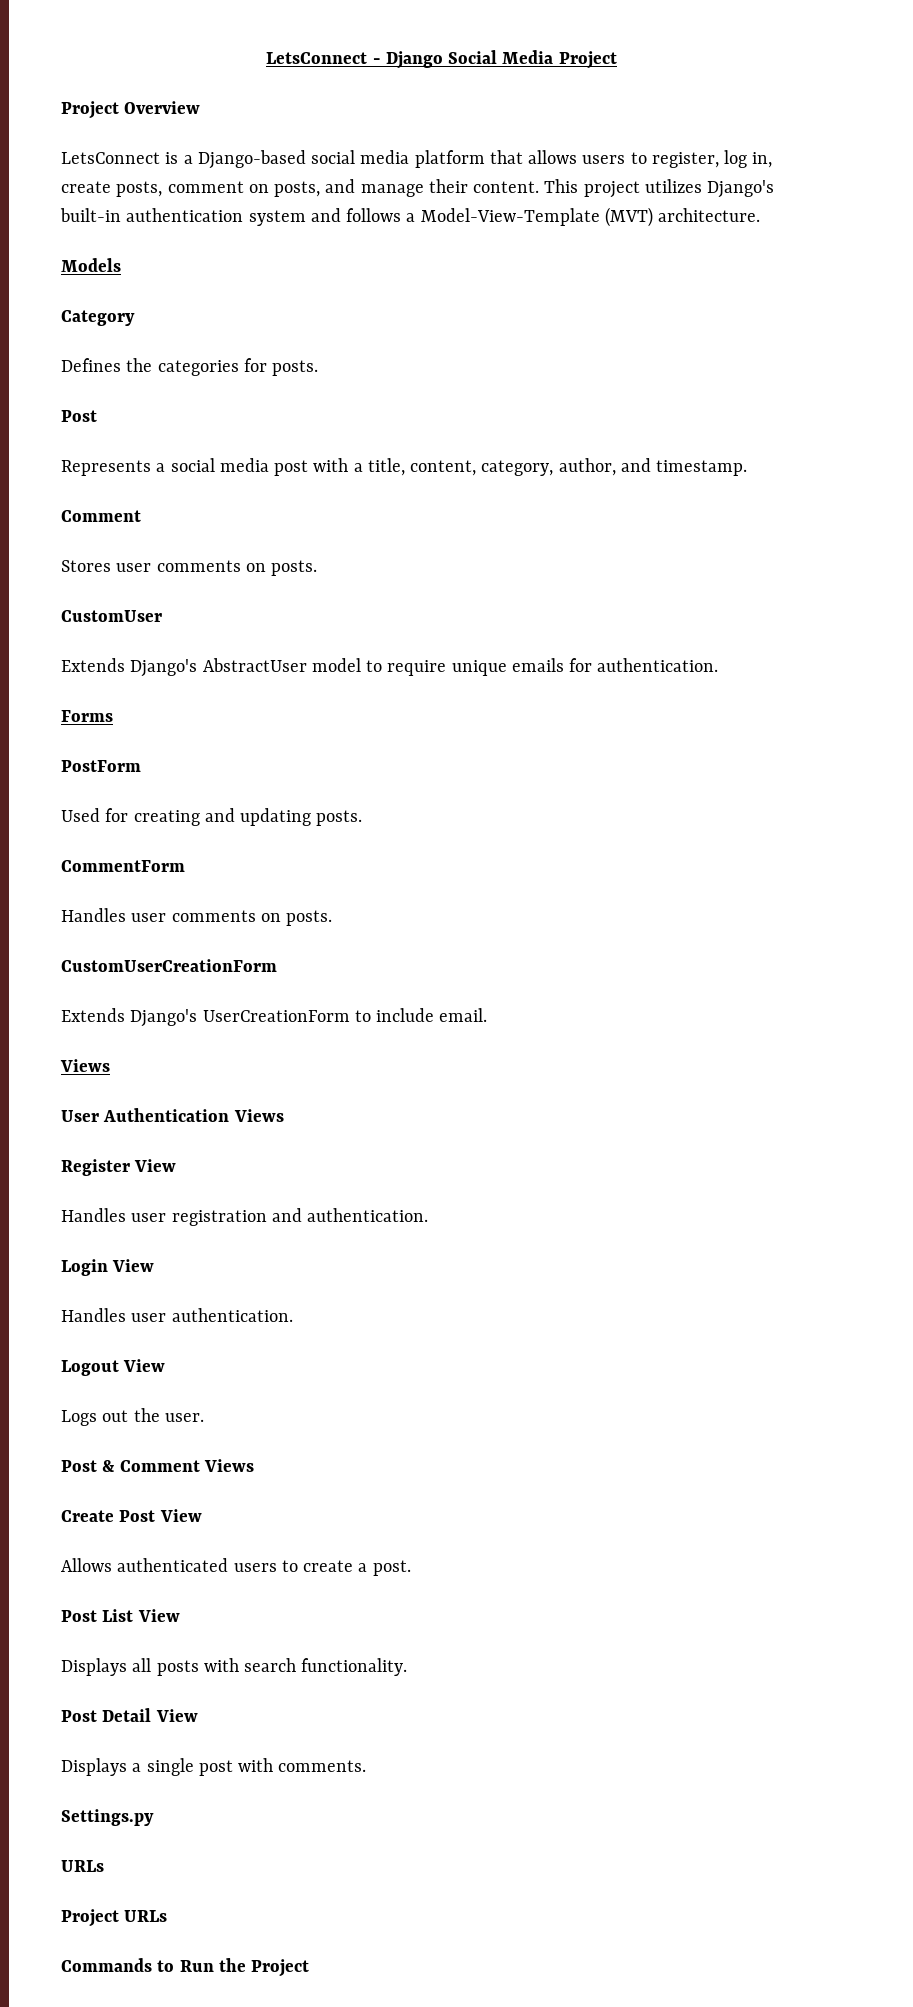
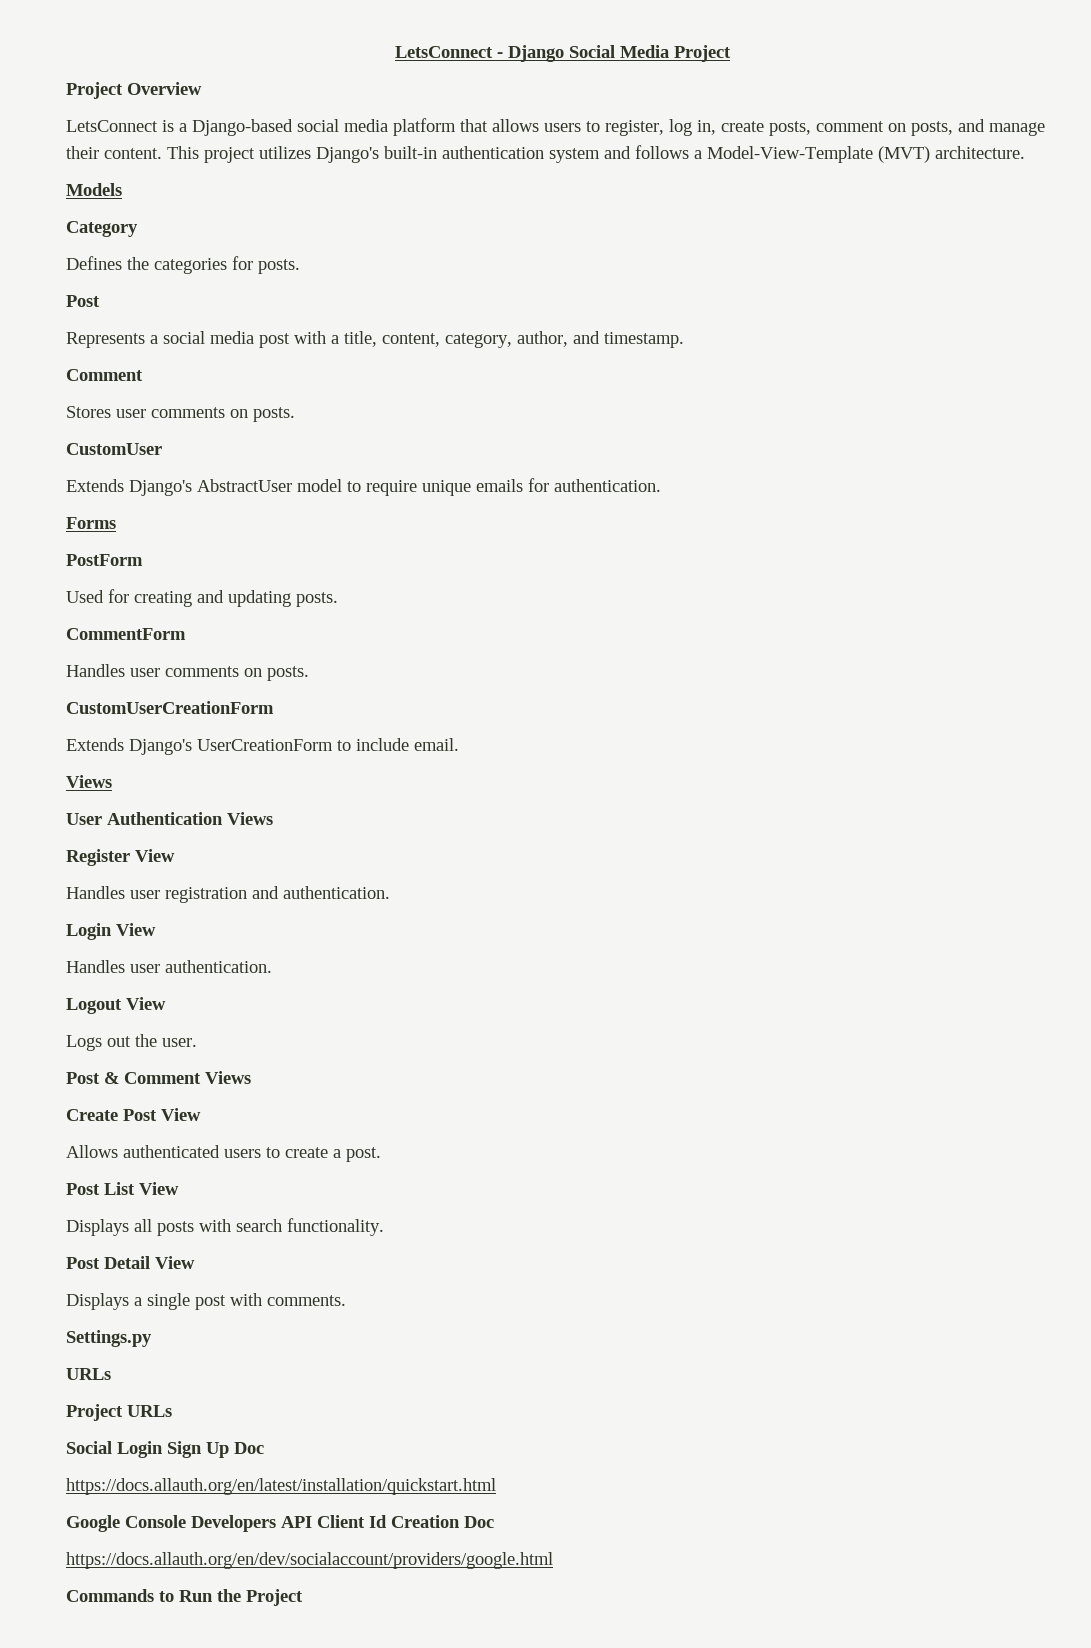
+ Social Login Sign Up Doc
+ https://docs.allauth.org/en/latest/installation/quickstart.html
+ Google Console Developers API Client Id Creation Doc
+ https://docs.allauth.org/en/dev/socialaccount/providers/google.html

